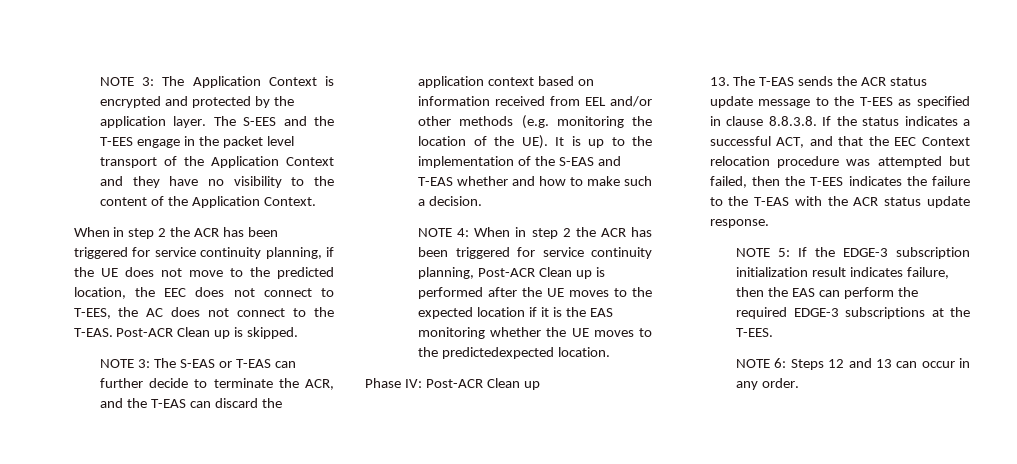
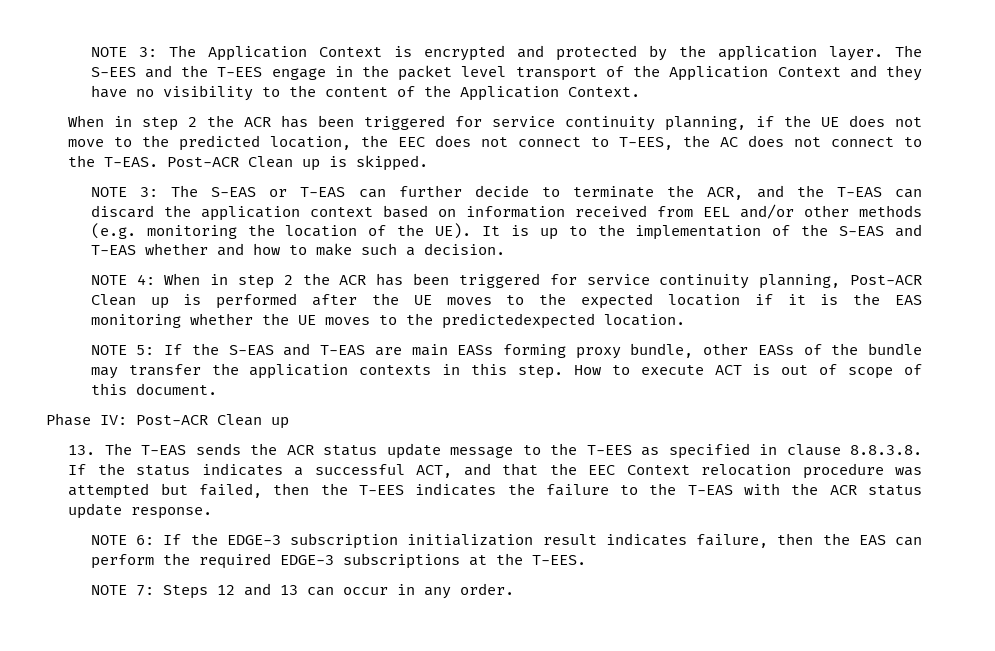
+ NOTE 5: If the S-EAS and T-EAS are main EASs forming proxy bundle, other EASs of the bundle may transfer the application contexts in this step. How to execute ACT is out of scope of this document.
- NOTE 5: If the EDGE-3 subscription initialization result indicates failure, then the EAS can perform the required EDGE-3 subscriptions at the T-EES.
+ NOTE 6: If the EDGE-3 subscription initialization result indicates failure, then the EAS can perform the required EDGE-3 subscriptions at the T-EES.
- NOTE 6: Steps 12 and 13 can occur in any order.
+ NOTE 7: Steps 12 and 13 can occur in any order.

